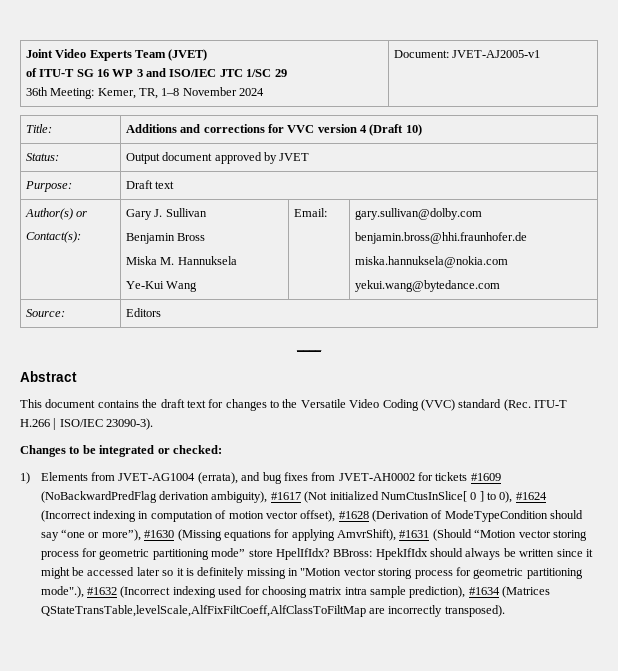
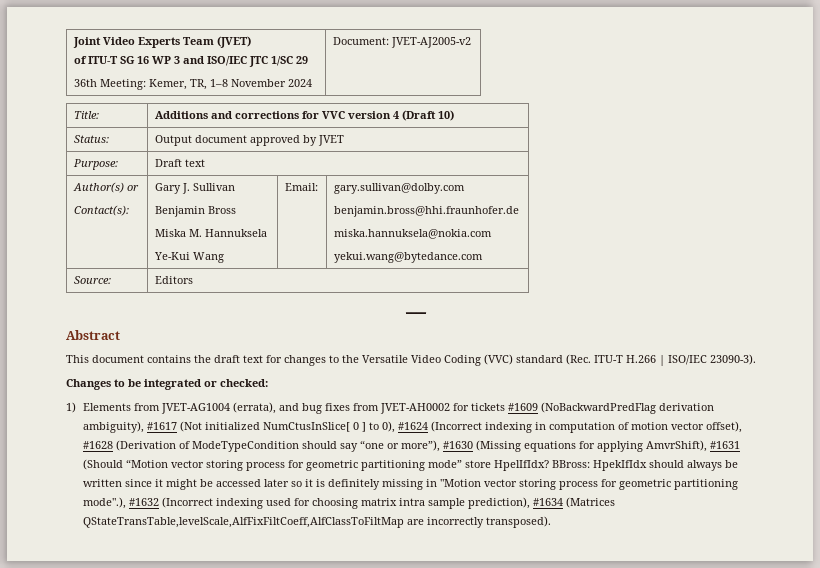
  Joint Video Experts Team (JVET)
  of ITU-T SG 16 WP 3 and ISO/IEC JTC 1/SC 29
- 36th Meeting: Kemer, TR, 1–8 November 2024 | Document: JVET-AJ2005-v1
+ 36th Meeting: Kemer, TR, 1–8 November 2024 | Document: JVET-AJ2005-v2

